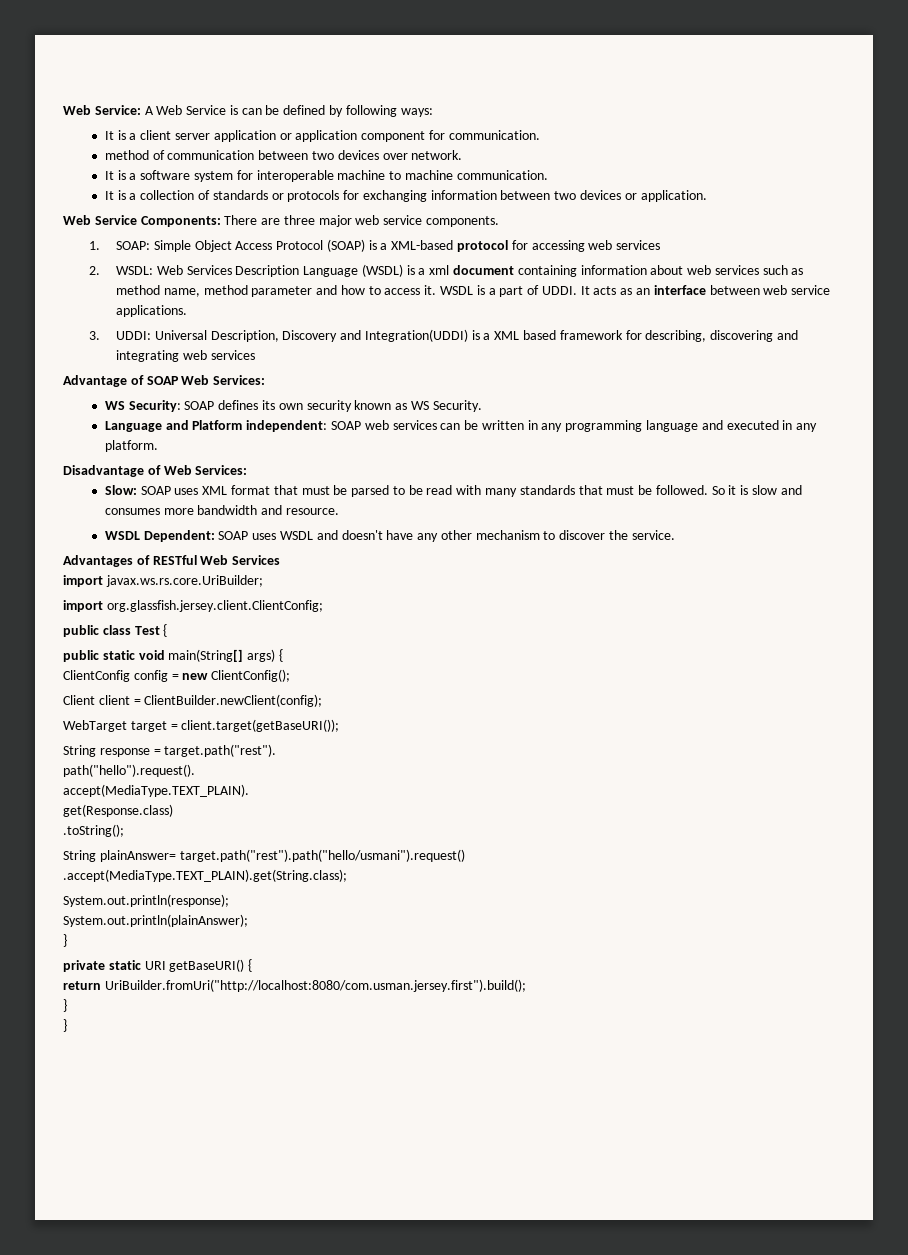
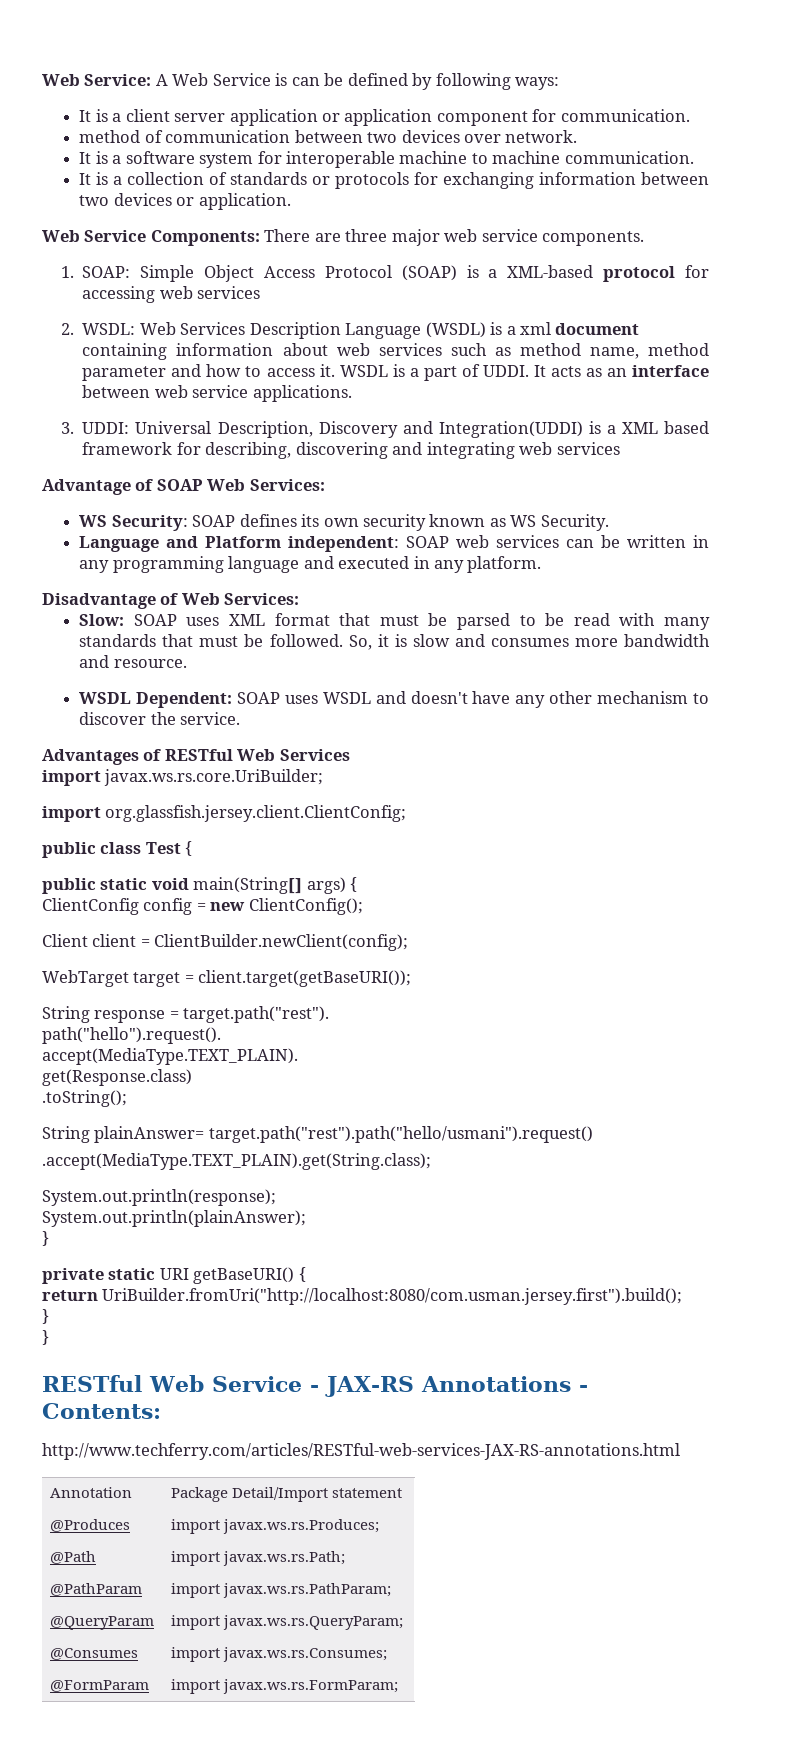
- So it is slow and consumes more bandwidth and resource.
+ So, it is slow and consumes more bandwidth and resource.
+ RESTful Web Service - JAX-RS Annotations - Contents:
+ http://www.techferry.com/articles/RESTful-web-services-JAX-RS-annotations.html
+ Annotation | Package Detail/Import statement
+ @Produces | import javax.ws.rs.Produces;
+ @Path | import javax.ws.rs.Path;
+ @PathParam | import javax.ws.rs.PathParam;
+ @QueryParam | import javax.ws.rs.QueryParam;
+ @Consumes | import javax.ws.rs.Consumes;
+ @FormParam | import javax.ws.rs.FormParam;

